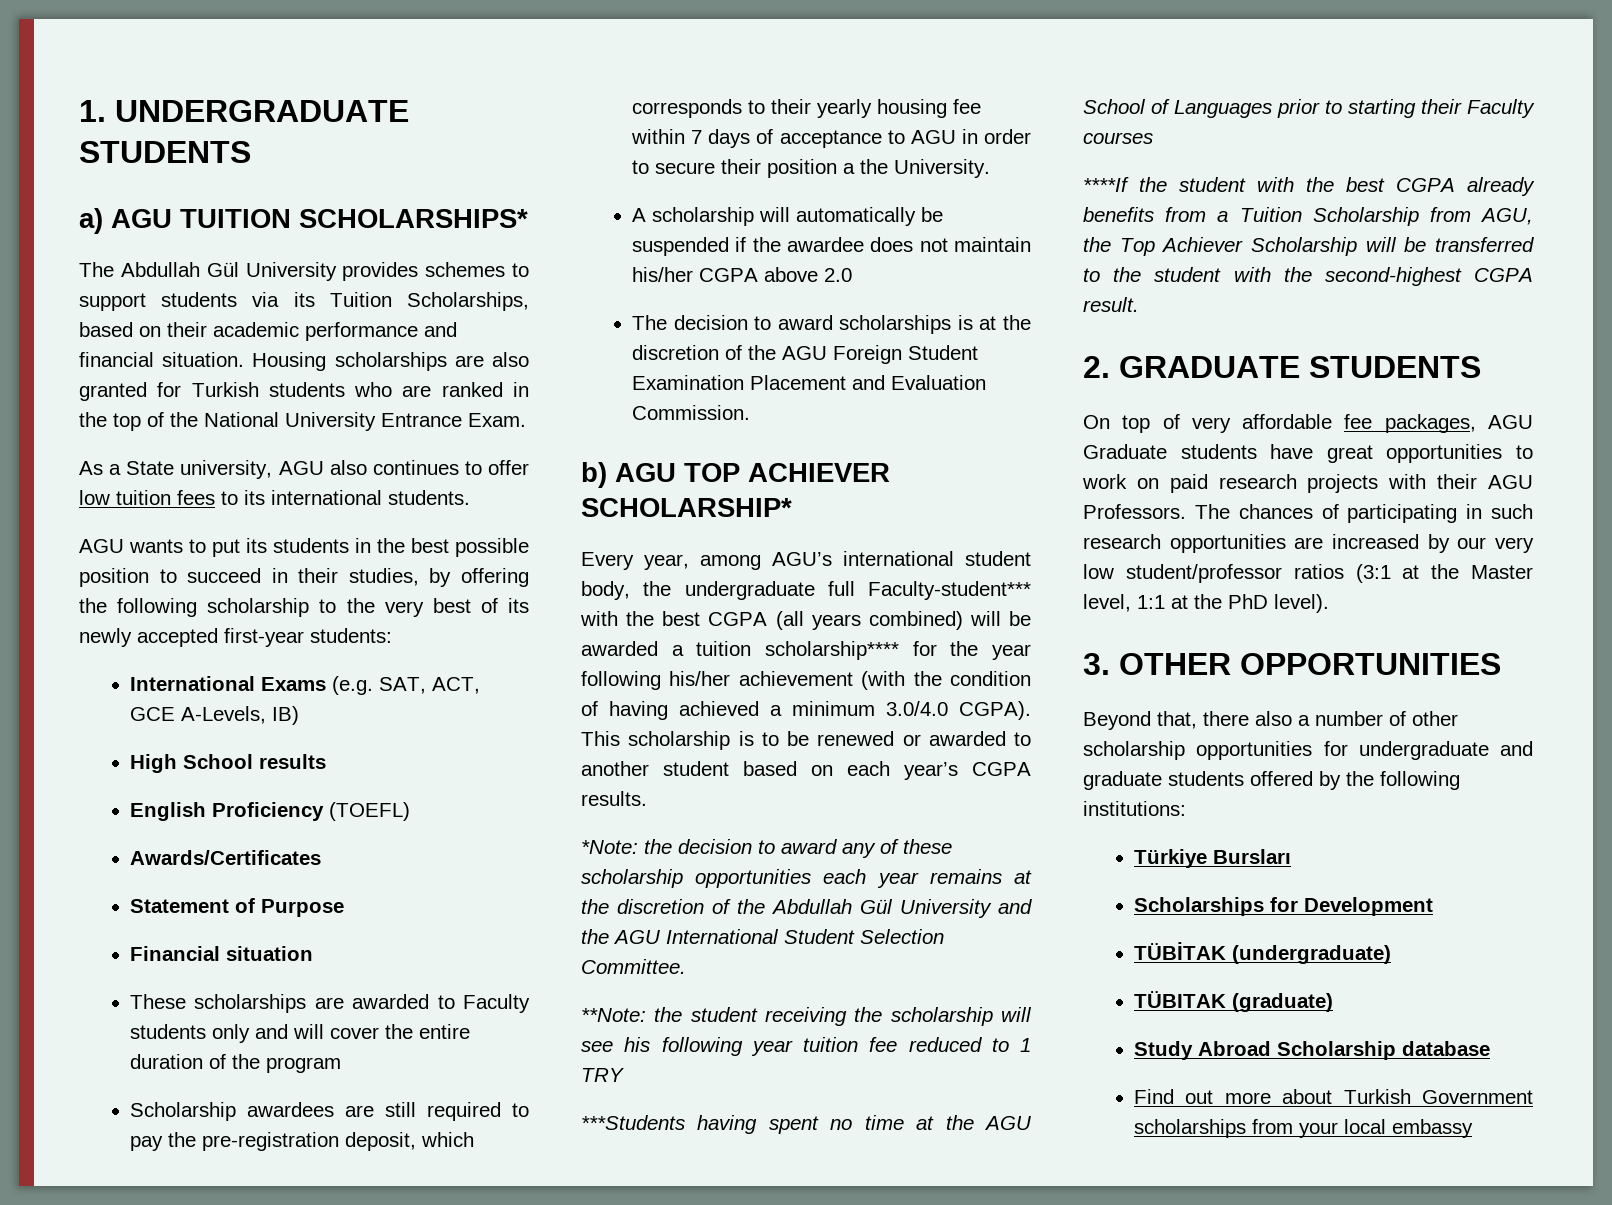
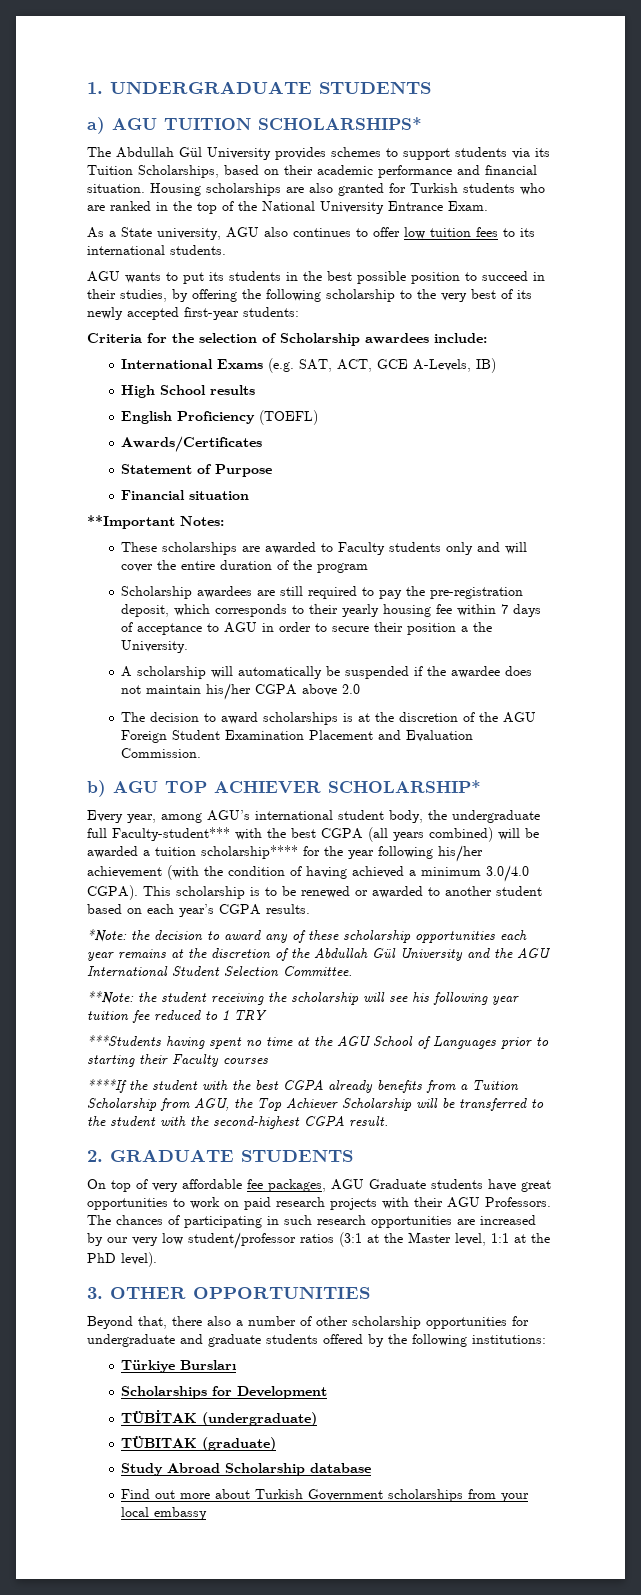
+ Criteria for the selection of Scholarship awardees include:
+ **Important Notes:

